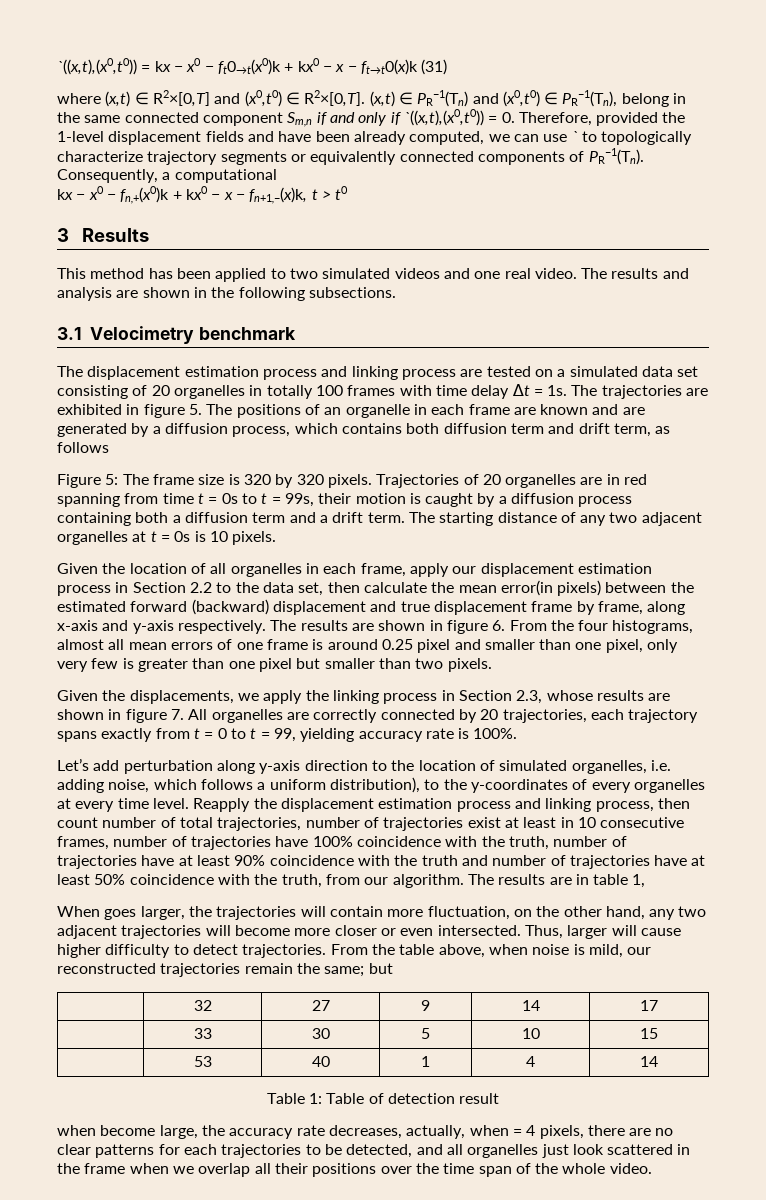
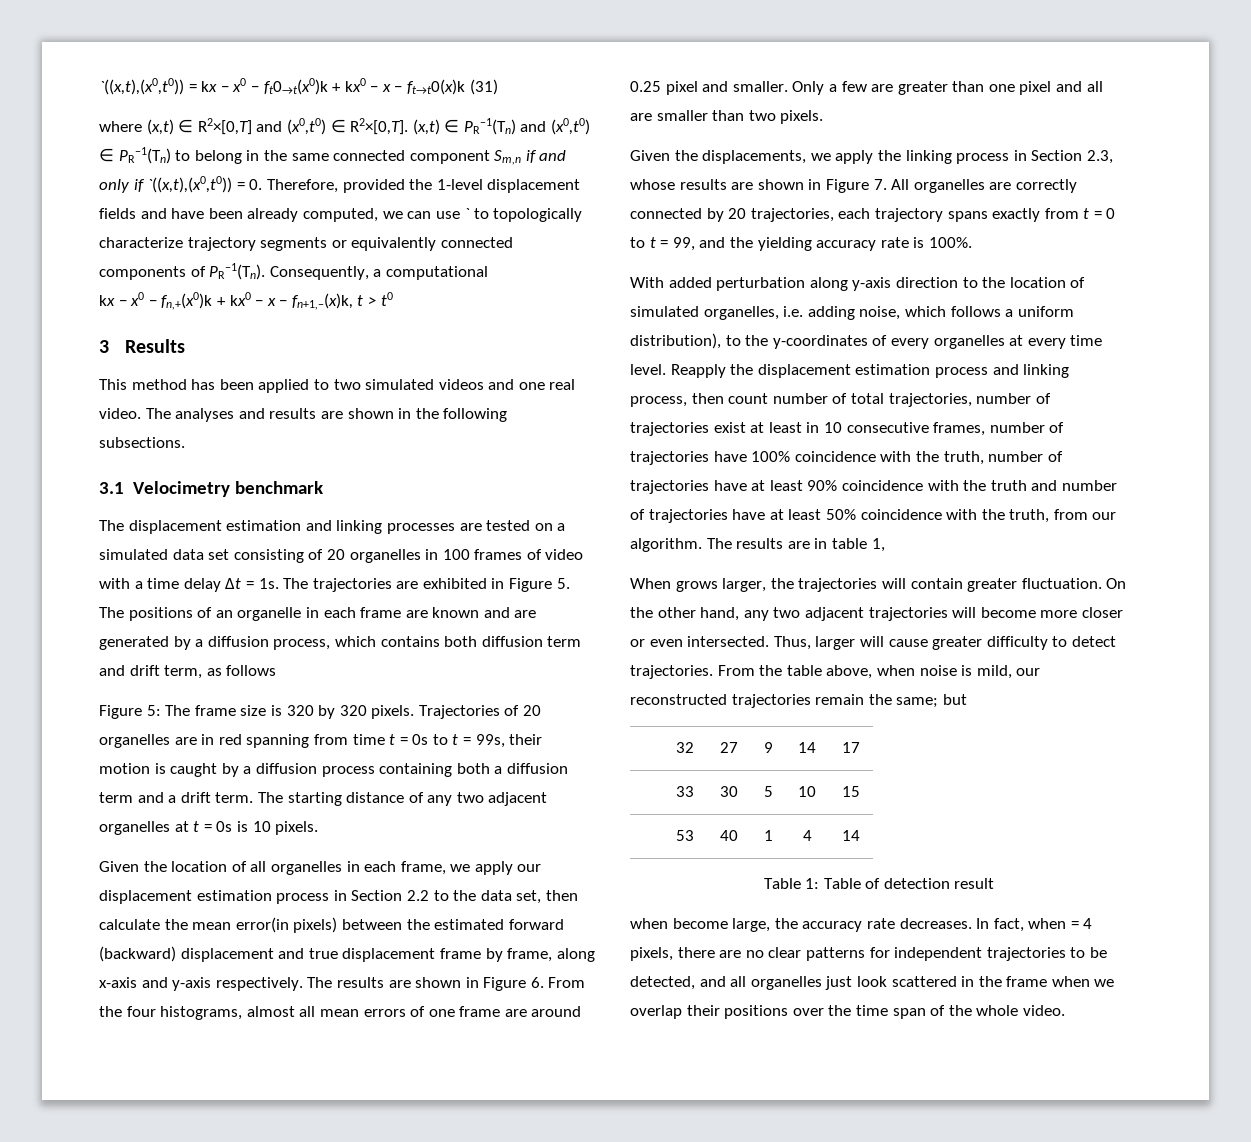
- (x,t) ∈ PR−1(Tn) and (x0,t0) ∈ PR−1(Tn), belong in the same connected component Sm,n if and only if `((x,t),(x0,t0)) = 0. Therefore, provided the 1-level displacement fields and have been already computed, we can use ` to topologically characterize trajectory segments or equivalently connected components of PR−1(Tn).
+ (x,t) ∈ PR−1(Tn) and (x0,t0) ∈ PR−1(Tn) to belong in the same connected component Sm,n if and only if `((x,t),(x0,t0)) = 0. Therefore, provided the 1-level displacement fields and have been already computed, we can use ` to topologically characterize trajectory segments or equivalently connected components of PR−1(Tn).
- The results and analysis are shown in the following subsections.
+ The analyses and results are shown in the following subsections.
- The displacement estimation process and linking process are tested on a simulated data set consisting of 20 organelles in totally 100 frames with time delay ∆t = 1s.
+ The displacement estimation and linking processes are tested on a simulated data set consisting of 20 organelles in 100 frames of video with a time delay ∆t = 1s.
- The trajectories are exhibited in figure 5. The positions of an organelle in each frame are known and are generated by a diffusion process, which contains both diffusion term and drift term, as follows
+ The trajectories are exhibited in Figure 5. The positions of an organelle in each frame are known and are generated by a diffusion process, which contains both diffusion term and drift term, as follows
- Given the location of all organelles in each frame, apply our displacement estimation process in Section 2.2 to the data set, then calculate the mean error(in pixels) between the estimated forward (backward) displacement and true displacement frame by frame, along x-axis and y-axis respectively.
+ Given the location of all organelles in each frame, we apply our displacement estimation process in Section 2.2 to the data set, then calculate the mean error(in pixels) between the estimated forward (backward) displacement and true displacement frame by frame, along x-axis and y-axis respectively.
- The results are shown in figure 6. From the four histograms, almost all mean errors of one frame is around 0.25 pixel and smaller than one pixel, only very few is greater than one pixel but smaller than two pixels.
+ The results are shown in Figure 6. From the four histograms, almost all mean errors of one frame are around 0.25 pixel and smaller. Only a few are greater than one pixel and all are smaller than two pixels.
- Given the displacements, we apply the linking process in Section 2.3, whose results are shown in figure 7. All organelles are correctly connected by 20 trajectories, each trajectory spans exactly from t = 0 to t = 99, yielding accuracy rate is 100%.
+ Given the displacements, we apply the linking process in Section 2.3, whose results are shown in Figure 7. All organelles are correctly connected by 20 trajectories, each trajectory spans exactly from t = 0 to t = 99, and the yielding accuracy rate is 100%.
- Let’s add perturbation along y-axis direction to the location of simulated organelles, i.e. adding noise, which follows a uniform distribution), to the y-coordinates of every organelles at every time level.
+ With added perturbation along y-axis direction to the location of simulated organelles, i.e. adding noise, which follows a uniform distribution), to the y-coordinates of every organelles at every time level.
- When goes larger, the trajectories will contain more fluctuation, on the other hand, any two adjacent trajectories will become more closer or even intersected.
+ When grows larger, the trajectories will contain greater fluctuation. On the other hand, any two adjacent trajectories will become more closer or even intersected.
- Thus, larger will cause higher difficulty to detect trajectories.
+ Thus, larger will cause greater difficulty to detect trajectories.
- when become large, the accuracy rate decreases, actually, when = 4 pixels, there are no clear patterns for each trajectories to be detected, and all organelles just look scattered in the frame when we overlap all their positions over the time span of the whole video.
+ when become large, the accuracy rate decreases. In fact, when = 4 pixels, there are no clear patterns for independent trajectories to be detected, and all organelles just look scattered in the frame when we overlap their positions over the time span of the whole video.

